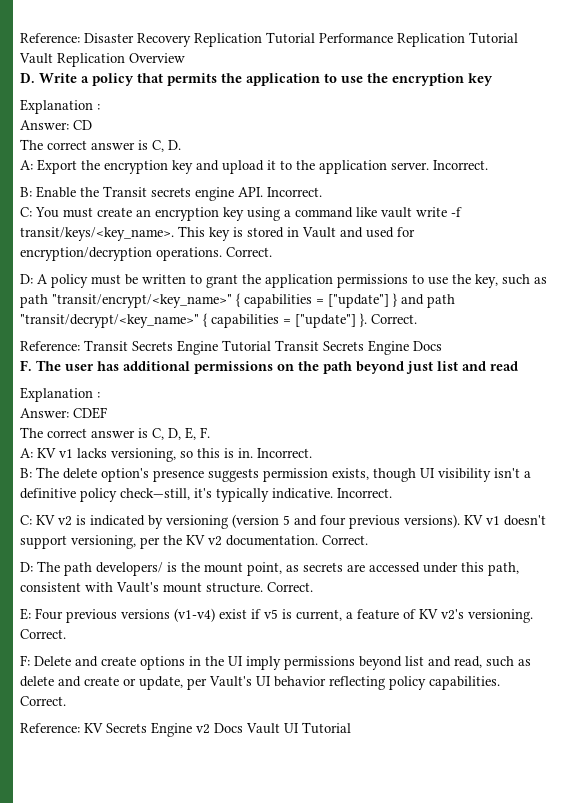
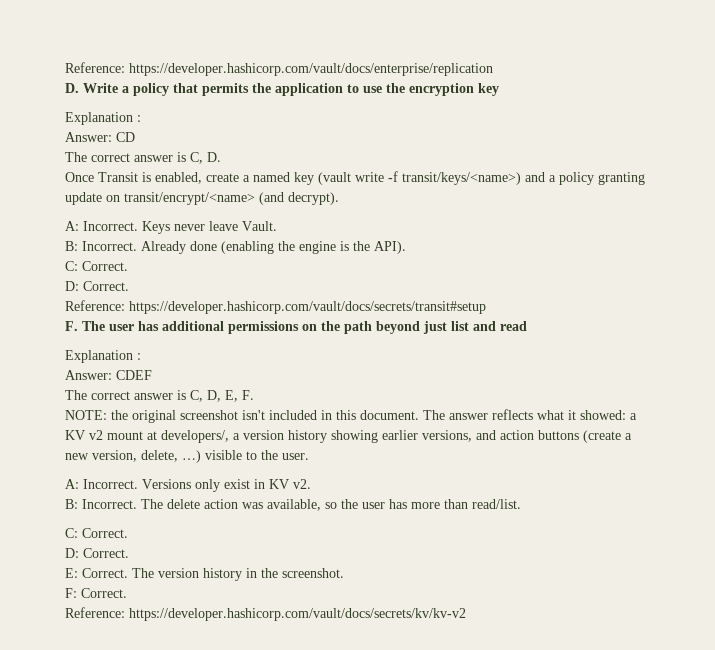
- Reference: Disaster Recovery Replication Tutorial Performance Replication Tutorial Vault Replication Overview
+ Reference: https://developer.hashicorp.com/vault/docs/enterprise/replication
- A: Export the encryption key and upload it to the application server. Incorrect.
- B: Enable the Transit secrets engine API. Incorrect.
- C: You must create an encryption key using a command like vault write -f transit/keys/<key_name>. This key is stored in Vault and used for encryption/decryption operations. Correct.
- D: A policy must be written to grant the application permissions to use the key, such as path "transit/encrypt/<key_name>" { capabilities = ["update"] } and path "transit/decrypt/<key_name>" { capabilities = ["update"] }. Correct.
- Reference: Transit Secrets Engine Tutorial Transit Secrets Engine Docs
+ Once Transit is enabled, create a named key (vault write -f transit/keys/<name>) and a policy granting update on transit/encrypt/<name> (and decrypt).
+ A: Incorrect. Keys never leave Vault.
+ B: Incorrect. Already done (enabling the engine is the API).
+ C: Correct.
+ D: Correct.
+ Reference: https://developer.hashicorp.com/vault/docs/secrets/transit#setup
- A: KV v1 lacks versioning, so this is in. Incorrect.
- B: The delete option's presence suggests permission exists, though UI visibility isn't a definitive policy check—still, it's typically indicative. Incorrect.
- C: KV v2 is indicated by versioning (version 5 and four previous versions). KV v1 doesn't support versioning, per the KV v2 documentation. Correct.
- D: The path developers/ is the mount point, as secrets are accessed under this path, consistent with Vault's mount structure. Correct.
- E: Four previous versions (v1-v4) exist if v5 is current, a feature of KV v2's versioning. Correct.
- F: Delete and create options in the UI imply permissions beyond list and read, such as delete and create or update, per Vault's UI behavior reflecting policy capabilities. Correct.
- Reference: KV Secrets Engine v2 Docs Vault UI Tutorial
+ NOTE: the original screenshot isn't included in this document. The answer reflects what it showed: a KV v2 mount at developers/, a version history showing earlier versions, and action buttons (create a new version, delete, …) visible to the user.
+ A: Incorrect. Versions only exist in KV v2.
+ B: Incorrect. The delete action was available, so the user has more than read/list.
+ C: Correct.
+ D: Correct.
+ E: Correct. The version history in the screenshot.
+ F: Correct.
+ Reference: https://developer.hashicorp.com/vault/docs/secrets/kv/kv-v2

